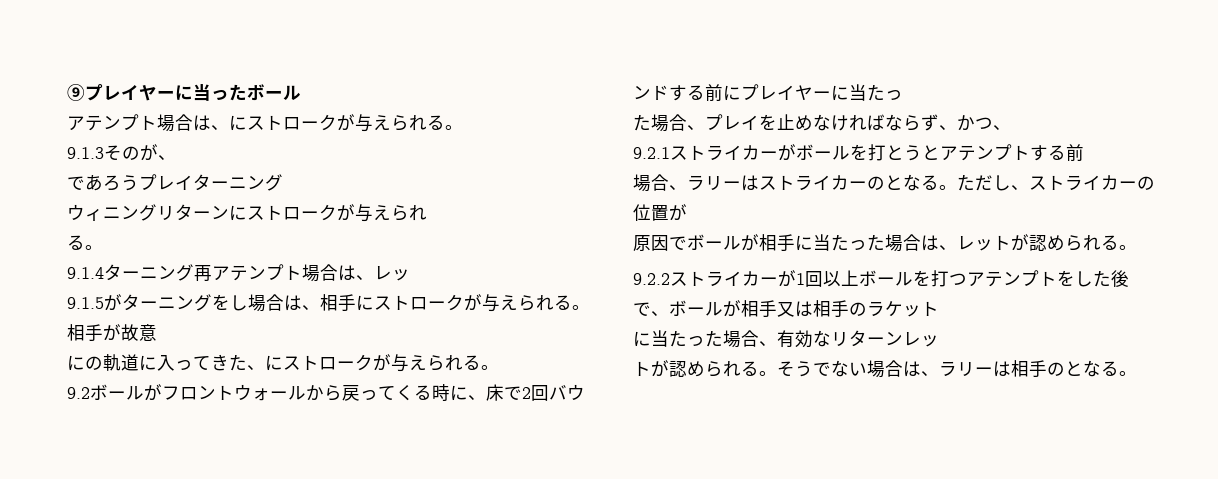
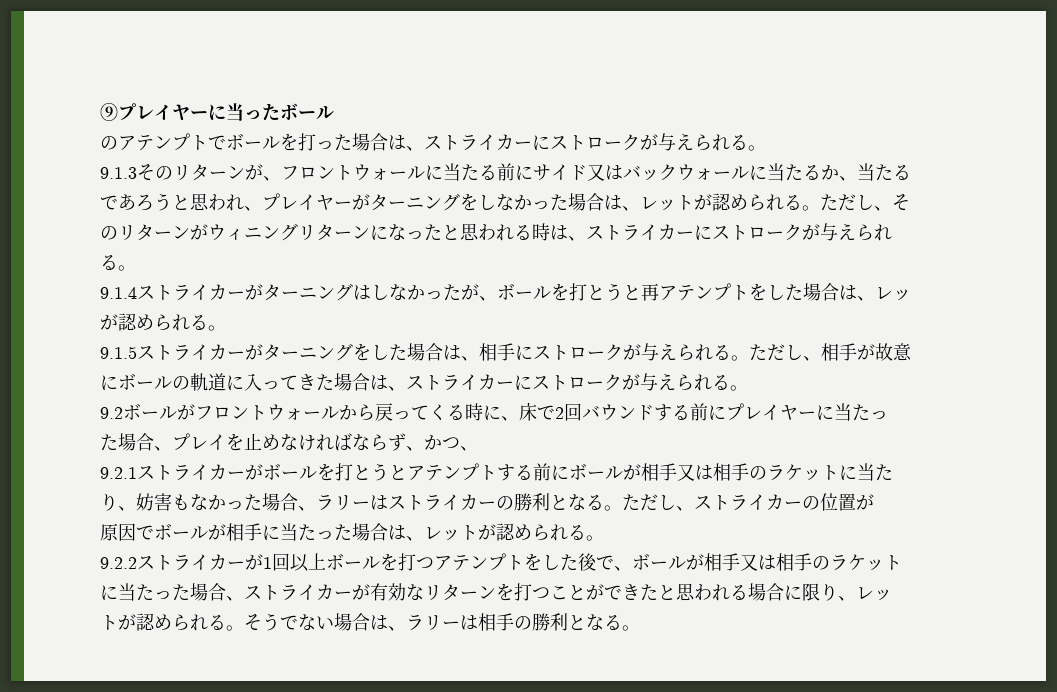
- アテンプト場合は、にストロークが与えられる。
+ のアテンプトでボールを打った場合は、ストライカーにストロークが与えられる。
- 9.1.3そのが、
- であろうプレイターニング
- ウィニングリターンにストロークが与えられ
+ 9.1.3そのリターンが、フロントウォールに当たる前にサイド又はバックウォールに当たるか、当たる
+ であろうと思われ、プレイヤーがターニングをしなかった場合は、レットが認められる。ただし、そ
+ のリターンがウィニングリターンになったと思われる時は、ストライカーにストロークが与えられ
- 9.1.4ターニング再アテンプト場合は、レッ
- 9.1.5がターニングをし場合は、相手にストロークが与えられる。
+ 9.1.4ストライカーがターニングはしなかったが、ボールを打とうと再アテンプトをした場合は、レッ
+ が認められる。
+ 9.1.5ストライカーがターニングをした場合は、相手にストロークが与えられる。
- 相手が故意
+ ただし、相手が故意
- にの軌道に入ってきた、にストロークが与えられる。
+ にボールの軌道に入ってきた場合は、ストライカーにストロークが与えられる。
- 9.2.1ストライカーがボールを打とうとアテンプトする前
- 場合、ラリーはストライカーのとなる。
+ 9.2.1ストライカーがボールを打とうとアテンプトする前にボールが相手又は相手のラケットに当た
+ り、妨害もなかった場合、ラリーはストライカーの勝利となる。
- に当たった場合、有効なリターンレッ
+ に当たった場合、ストライカーが有効なリターンを打つことができたと思われる場合に限り、レッ
- そうでない場合は、ラリーは相手のとなる。
+ そうでない場合は、ラリーは相手の勝利となる。

